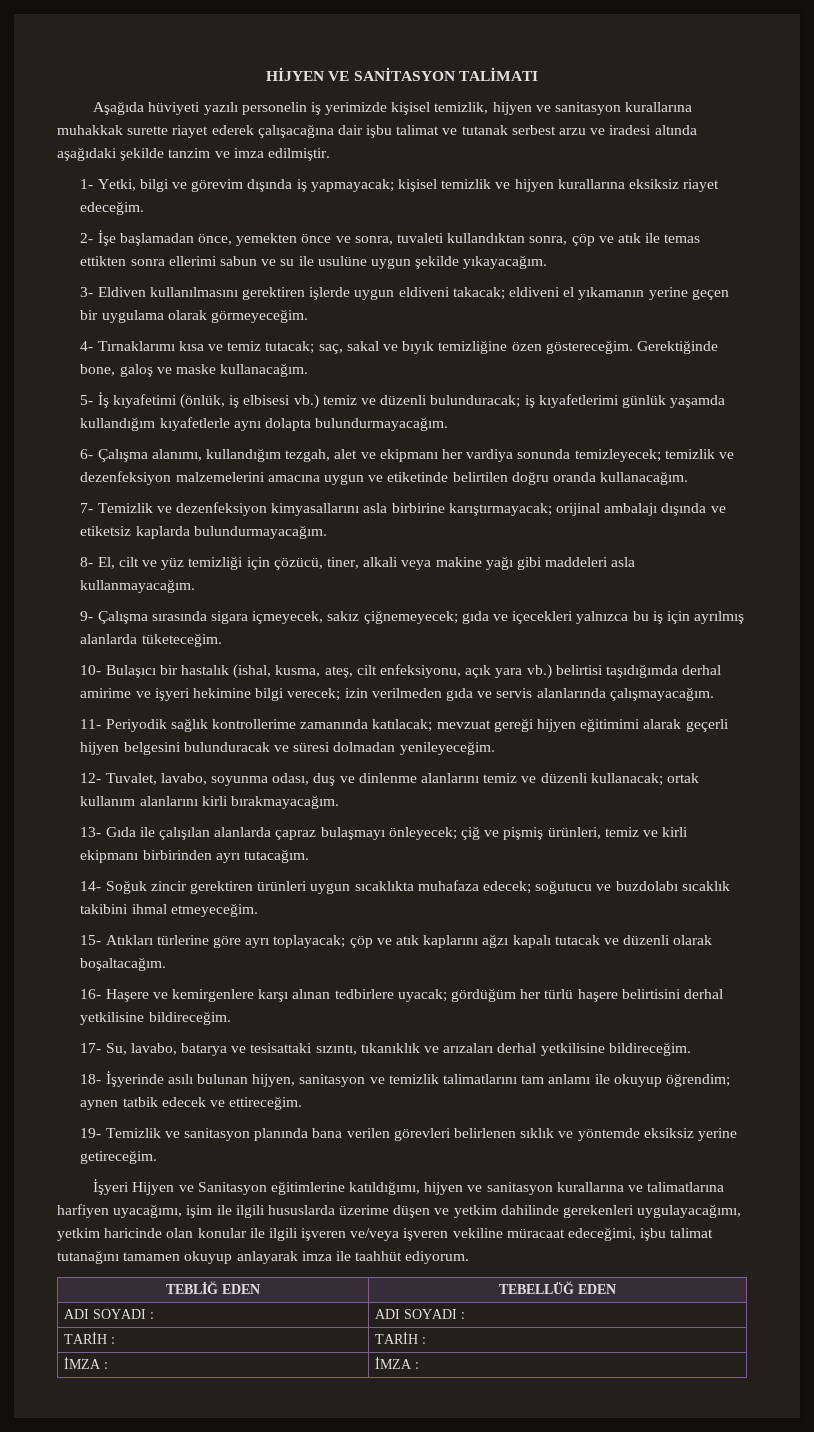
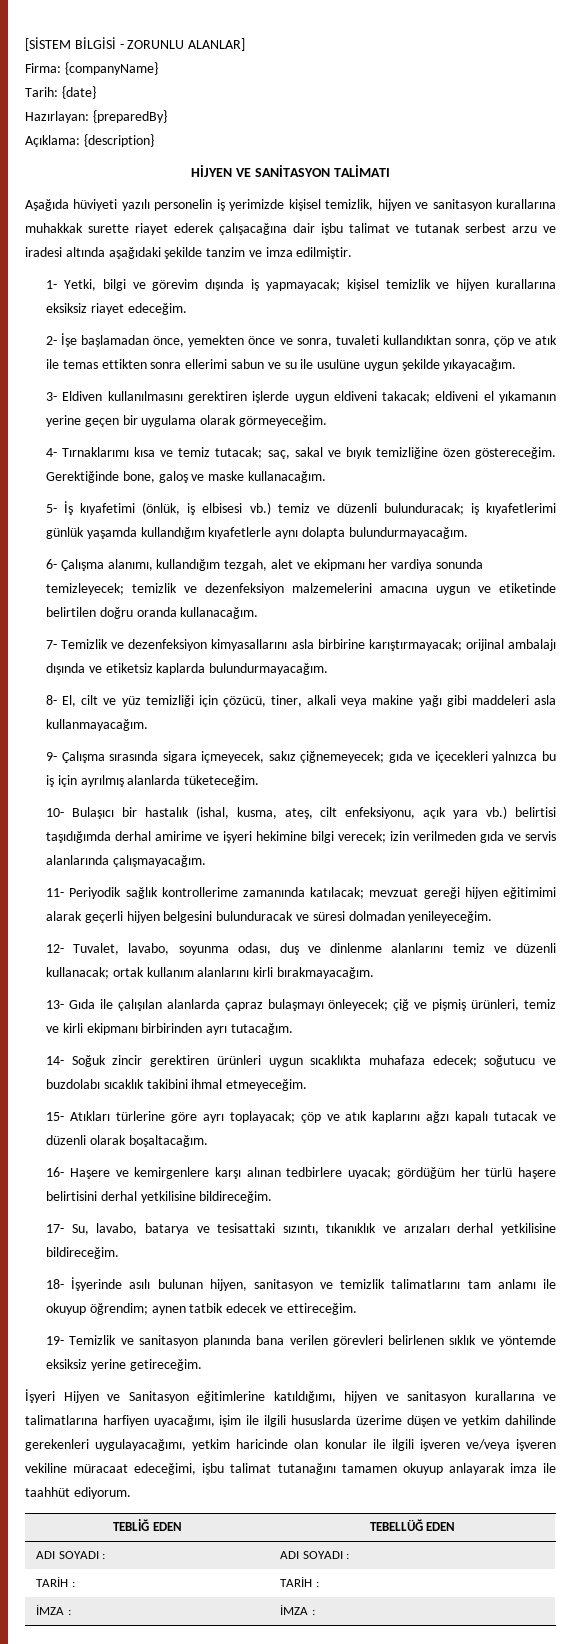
+ [SİSTEM BİLGİSİ - ZORUNLU ALANLAR]
+ Firma: {companyName}
+ Tarih: {date}
+ Hazırlayan: {preparedBy}
+ Açıklama: {description}

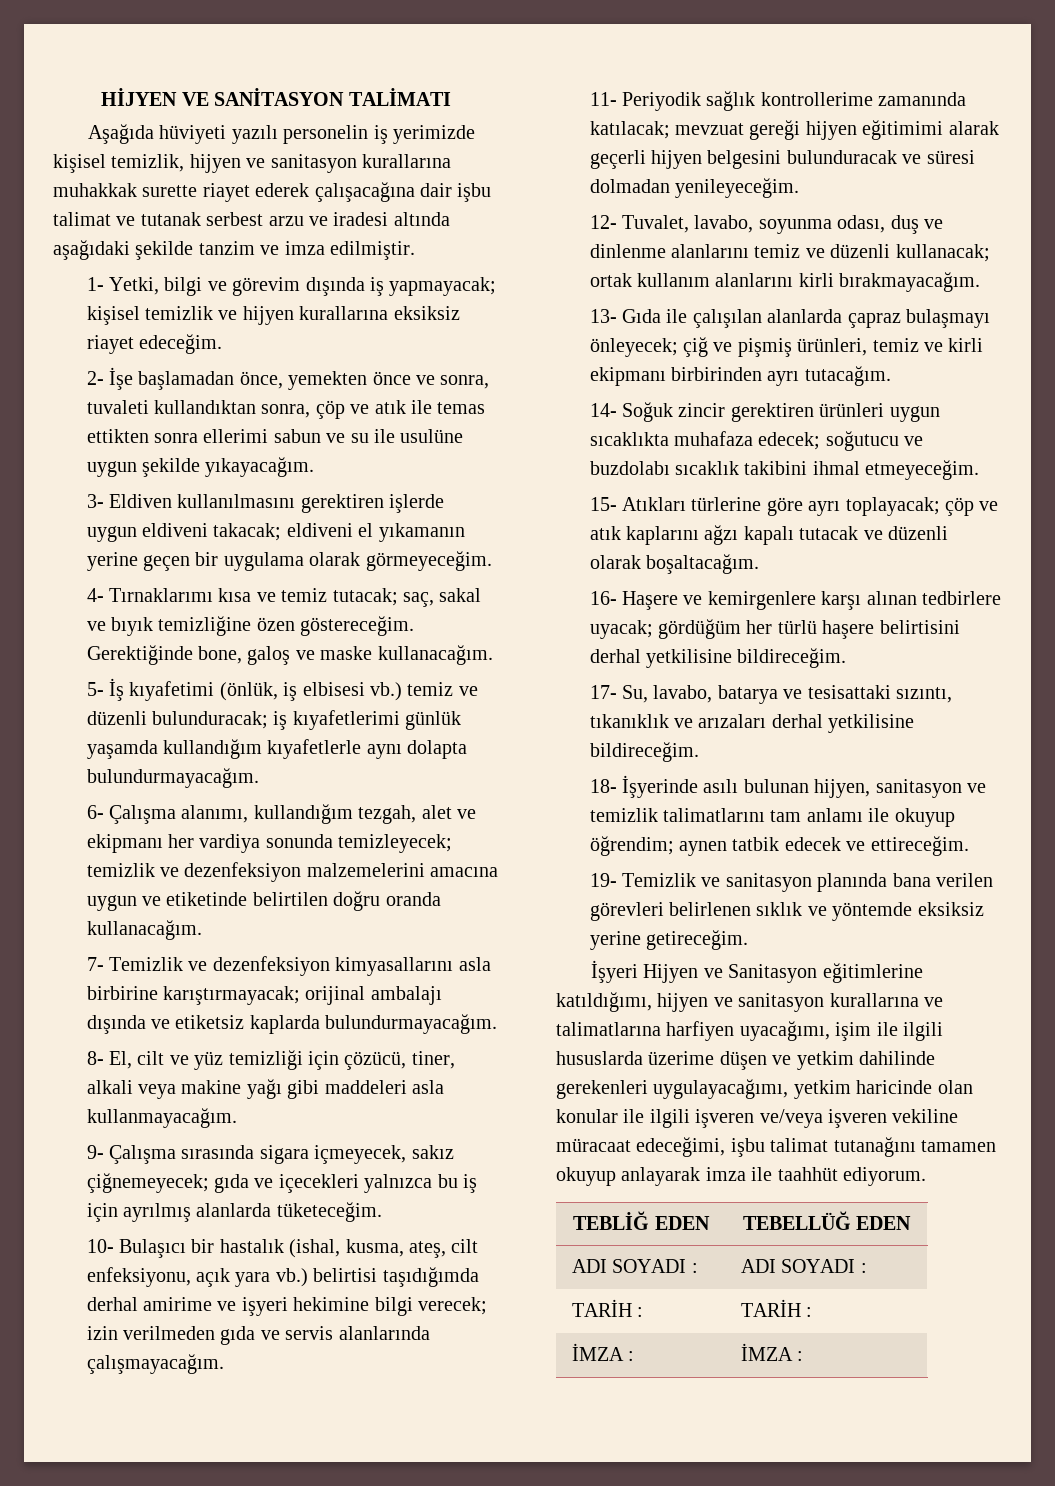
- [SİSTEM BİLGİSİ - ZORUNLU ALANLAR]
- Firma: {companyName}
- Tarih: {date}
- Hazırlayan: {preparedBy}
- Açıklama: {description}

